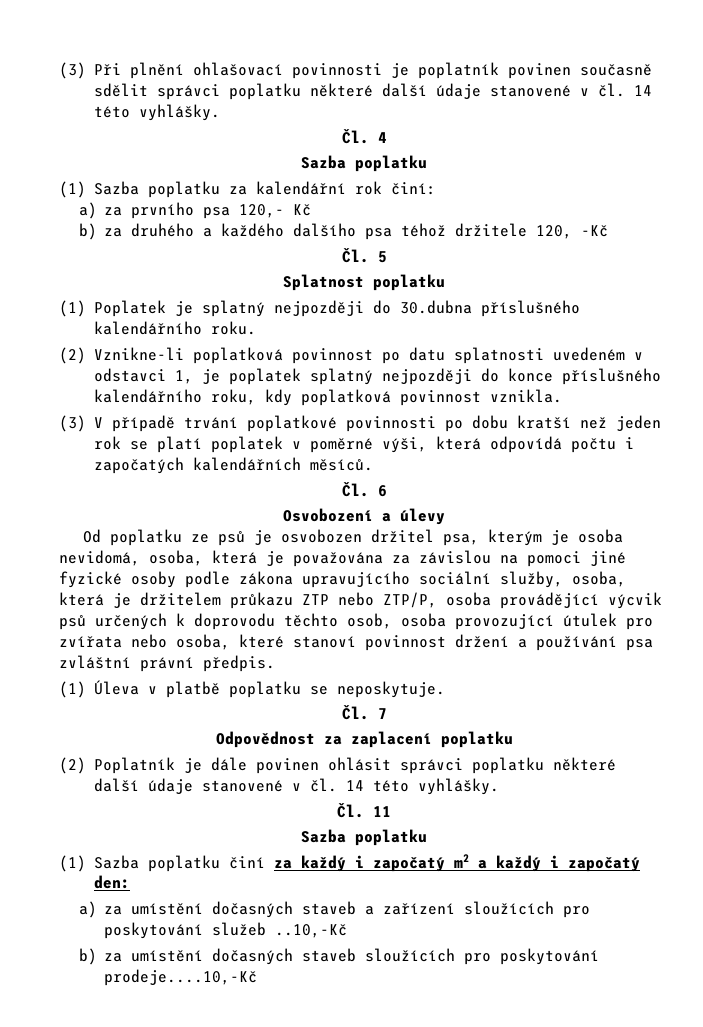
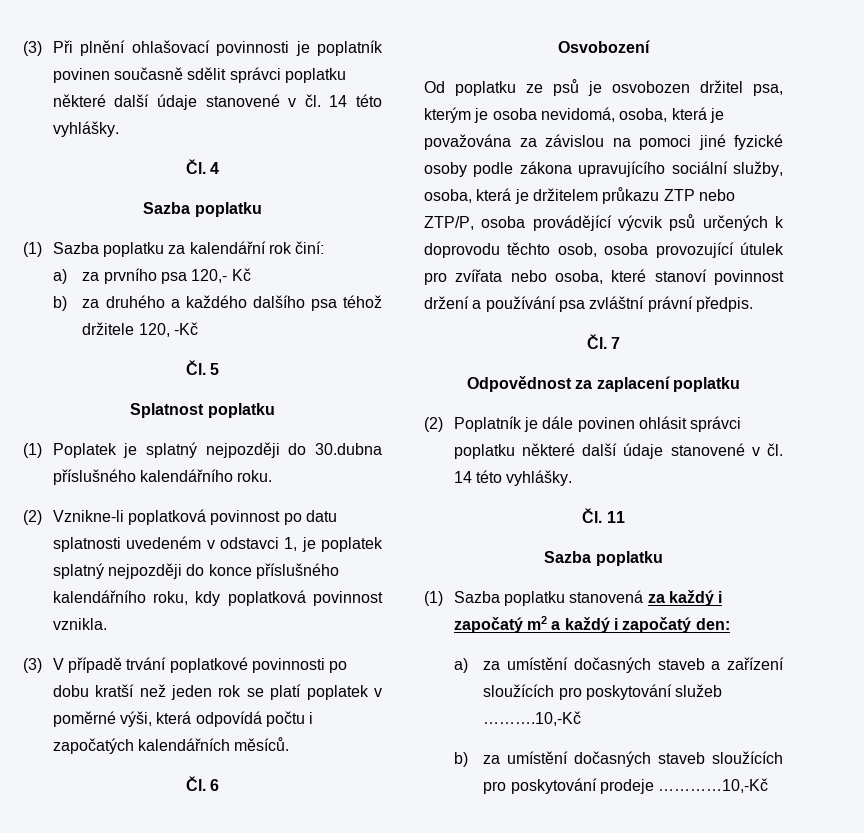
- Osvobození a úlevy
+ Osvobození
- (1) Úleva v platbě poplatku se neposkytuje.
- (1) Sazba poplatku činí za každý i započatý m2 a každý i započatý den:
+ (1) Sazba poplatku stanovená za každý i započatý m2 a každý i započatý den:
- a) za umístění dočasných staveb a zařízení sloužících pro poskytování služeb ..10,-Kč
+ a) za umístění dočasných staveb a zařízení sloužících pro poskytování služeb ……….10,-Kč
- b) za umístění dočasných staveb sloužících pro poskytování prodeje....10,-Kč
+ b) za umístění dočasných staveb sloužících pro poskytování prodeje …………10,-Kč

